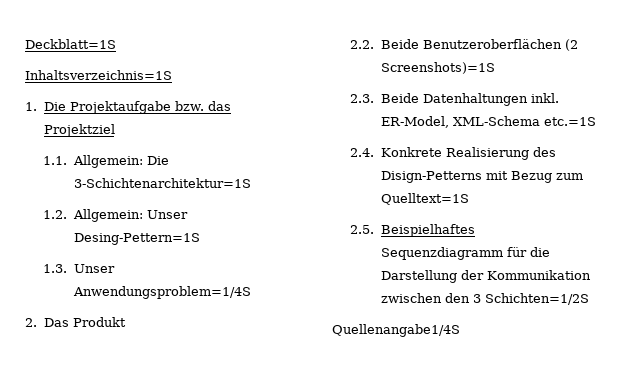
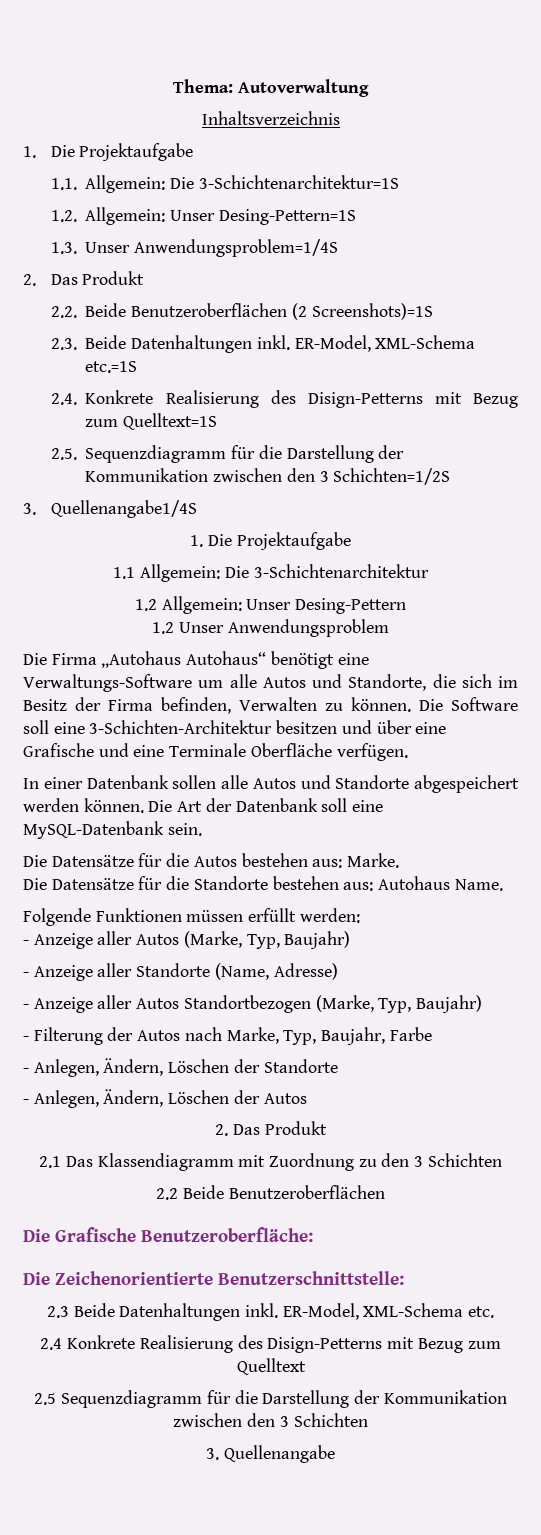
- Deckblatt=1S
- Inhaltsverzeichnis=1S
- 1. Die Projektaufgabe bzw. das Projektziel
+ Thema: Autoverwaltung
+ Inhaltsverzeichnis
+ 1. Die Projektaufgabe
- 2.5. Beispielhaftes Sequenzdiagramm für die Darstellung der Kommunikation zwischen den 3 Schichten=1/2S
+ 2.5. Sequenzdiagramm für die Darstellung der Kommunikation zwischen den 3 Schichten=1/2S
- Quellenangabe1/4S
+ 3. Quellenangabe1/4S
+ 1. Die Projektaufgabe
+ 1.1 Allgemein: Die 3-Schichtenarchitektur
+ 1.2 Allgemein: Unser Desing-Pettern
+ 1.2 Unser Anwendungsproblem
+ Die Firma „Autohaus Autohaus“ benötigt eine Verwaltungs-Software um alle Autos und Standorte, die sich im Besitz der Firma befinden, Verwalten zu können. Die Software soll eine 3-Schichten-Architektur besitzen und über eine Grafische und eine Terminale Oberfläche verfügen.
+ In einer Datenbank sollen alle Autos und Standorte abgespeichert werden können. Die Art der Datenbank soll eine MySQL-Datenbank sein.
+ Die Datensätze für die Autos bestehen aus: Marke.
+ Die Datensätze für die Standorte bestehen aus: Autohaus Name.
+ Folgende Funktionen müssen erfüllt werden:
+ - Anzeige aller Autos (Marke, Typ, Baujahr)
+ - Anzeige aller Standorte (Name, Adresse)
+ - Anzeige aller Autos Standortbezogen (Marke, Typ, Baujahr)
+ - Filterung der Autos nach Marke, Typ, Baujahr, Farbe
+ - Anlegen, Ändern, Löschen der Standorte
+ - Anlegen, Ändern, Löschen der Autos
+ 2. Das Produkt
+ 2.1 Das Klassendiagramm mit Zuordnung zu den 3 Schichten
+ 2.2 Beide Benutzeroberflächen
+ Die Grafische Benutzeroberfläche:
+ Die Zeichenorientierte Benutzerschnittstelle:
+ 2.3 Beide Datenhaltungen inkl. ER-Model, XML-Schema etc.
+ 2.4 Konkrete Realisierung des Disign-Petterns mit Bezug zum Quelltext
+ 2.5 Sequenzdiagramm für die Darstellung der Kommunikation zwischen den 3 Schichten
+ 3. Quellenangabe

